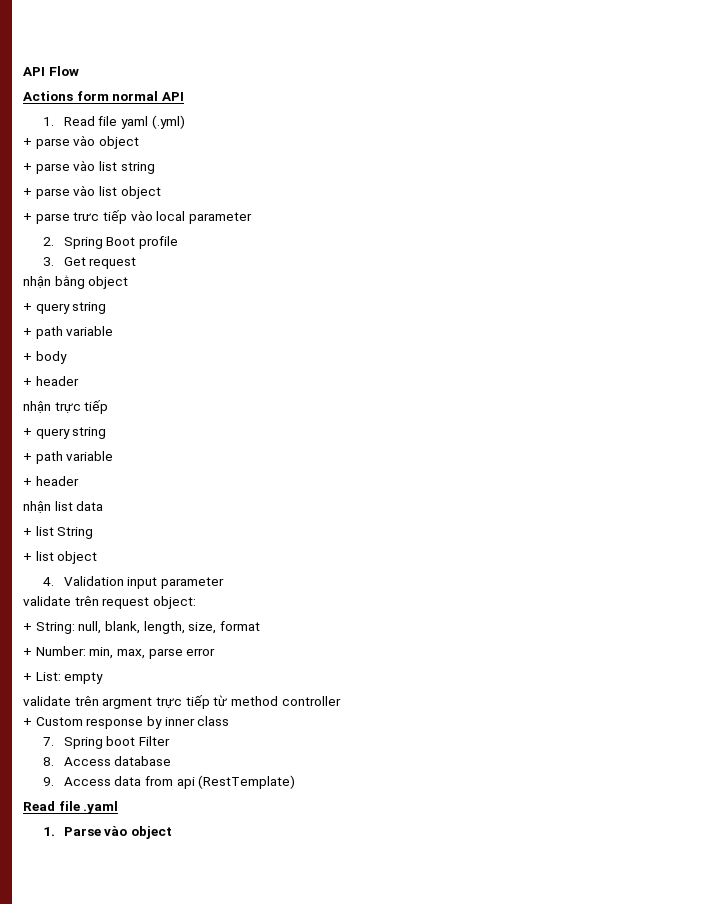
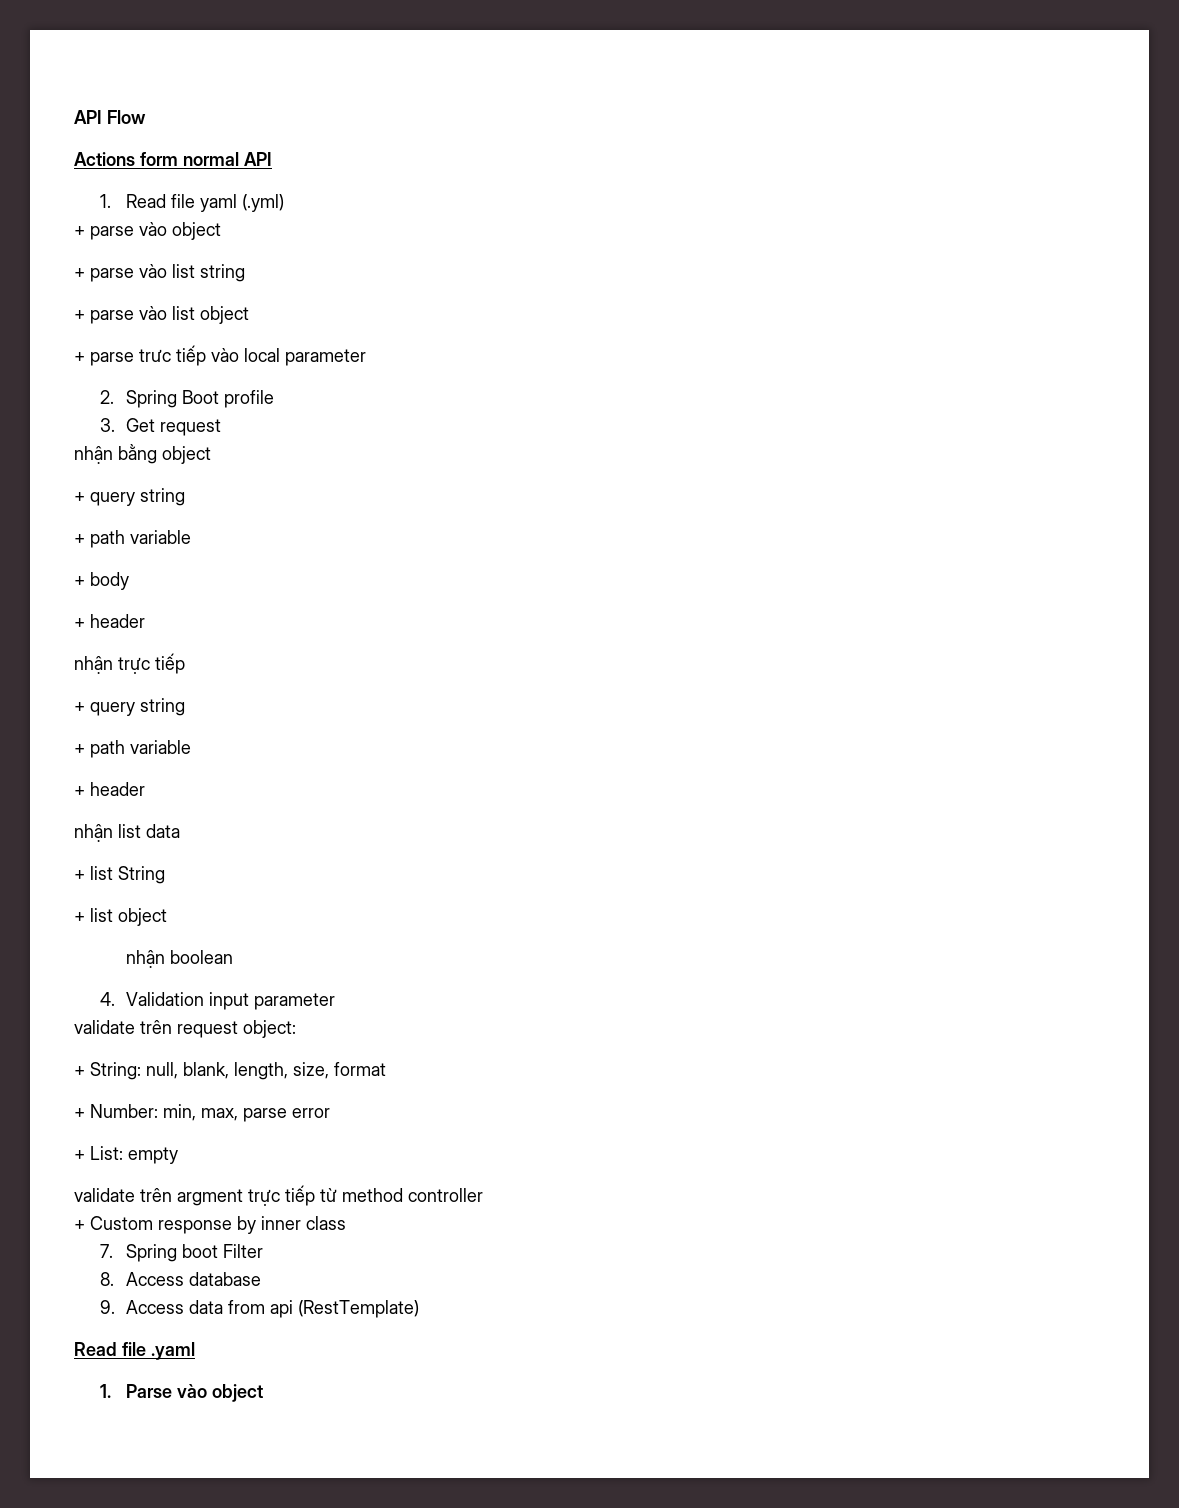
+ nhận boolean

